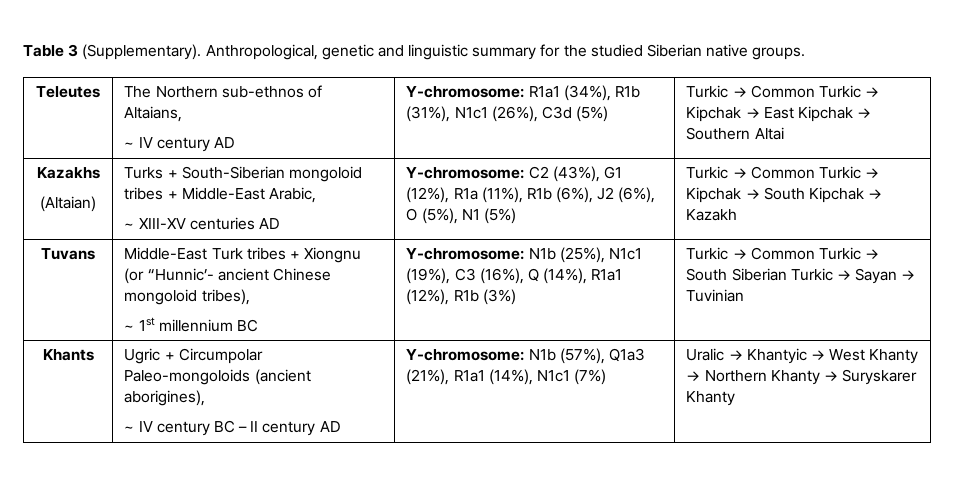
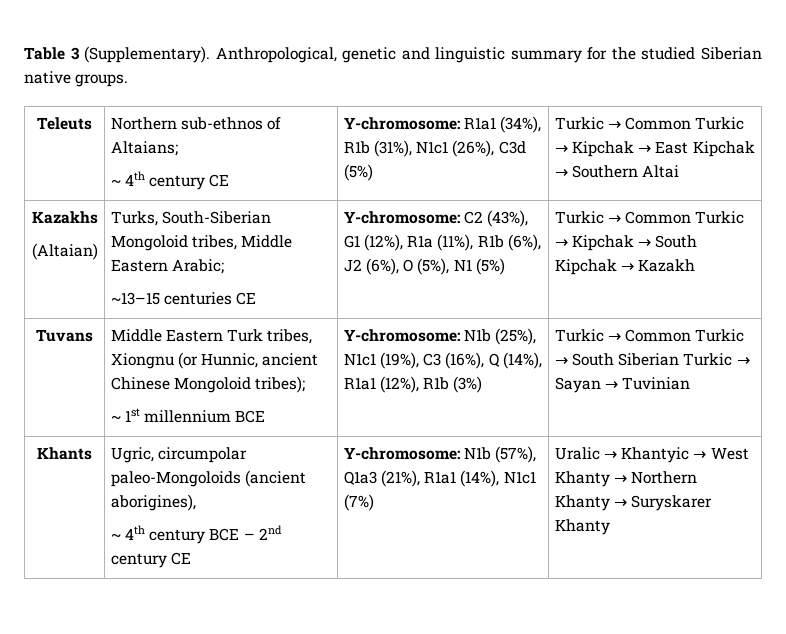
- Teleutes | The Northern sub-ethnos of Altaians,
- ~ IV century AD | Y-chromosome: R1a1 (34%), R1b (31%), N1c1 (26%), C3d (5%) | Turkic → Common Turkic → Kipchak → East Kipchak → Southern Altai
+ Teleuts | Northern sub-ethnos of Altaians;
+ ~ 4th century CE | Y-chromosome: R1a1 (34%), R1b (31%), N1c1 (26%), C3d (5%) | Turkic → Common Turkic → Kipchak → East Kipchak → Southern Altai
  Kazakhs
- (Altaian) | Turks + South-Siberian mongoloid tribes + Middle-East Arabic,
- ~ XIII-XV centuries AD | Y-chromosome: C2 (43%), G1 (12%), R1a (11%), R1b (6%), J2 (6%), O (5%), N1 (5%) | Turkic → Common Turkic → Kipchak → South Kipchak → Kazakh
+ (Altaian) | Turks, South-Siberian Mongoloid tribes, Middle Eastern Arabic;
+ ~13–15 centuries CE | Y-chromosome: C2 (43%), G1 (12%), R1a (11%), R1b (6%), J2 (6%), O (5%), N1 (5%) | Turkic → Common Turkic → Kipchak → South Kipchak → Kazakh
- Middle-East Turk tribes + Xiongnu (or “Hunnic’- ancient Chinese mongoloid tribes),
+ Middle Eastern Turk tribes, Xiongnu (or Hunnic, ancient Chinese Mongoloid tribes);
- ~ 1st millennium BC
+ ~ 1st millennium BCE
- Khants | Ugric + Circumpolar Paleo-mongoloids (ancient aborigines),
- ~ IV century BC – II century AD | Y-chromosome: N1b (57%), Q1a3 (21%), R1a1 (14%), N1c1 (7%) | Uralic → Khantyic → West Khanty → Northern Khanty → Suryskarer Khanty
+ Khants | Ugric, circumpolar paleo-Mongoloids (ancient aborigines),
+ ~ 4th century BCE – 2nd century CE | Y-chromosome: N1b (57%), Q1a3 (21%), R1a1 (14%), N1c1 (7%) | Uralic → Khantyic → West Khanty → Northern Khanty → Suryskarer Khanty

